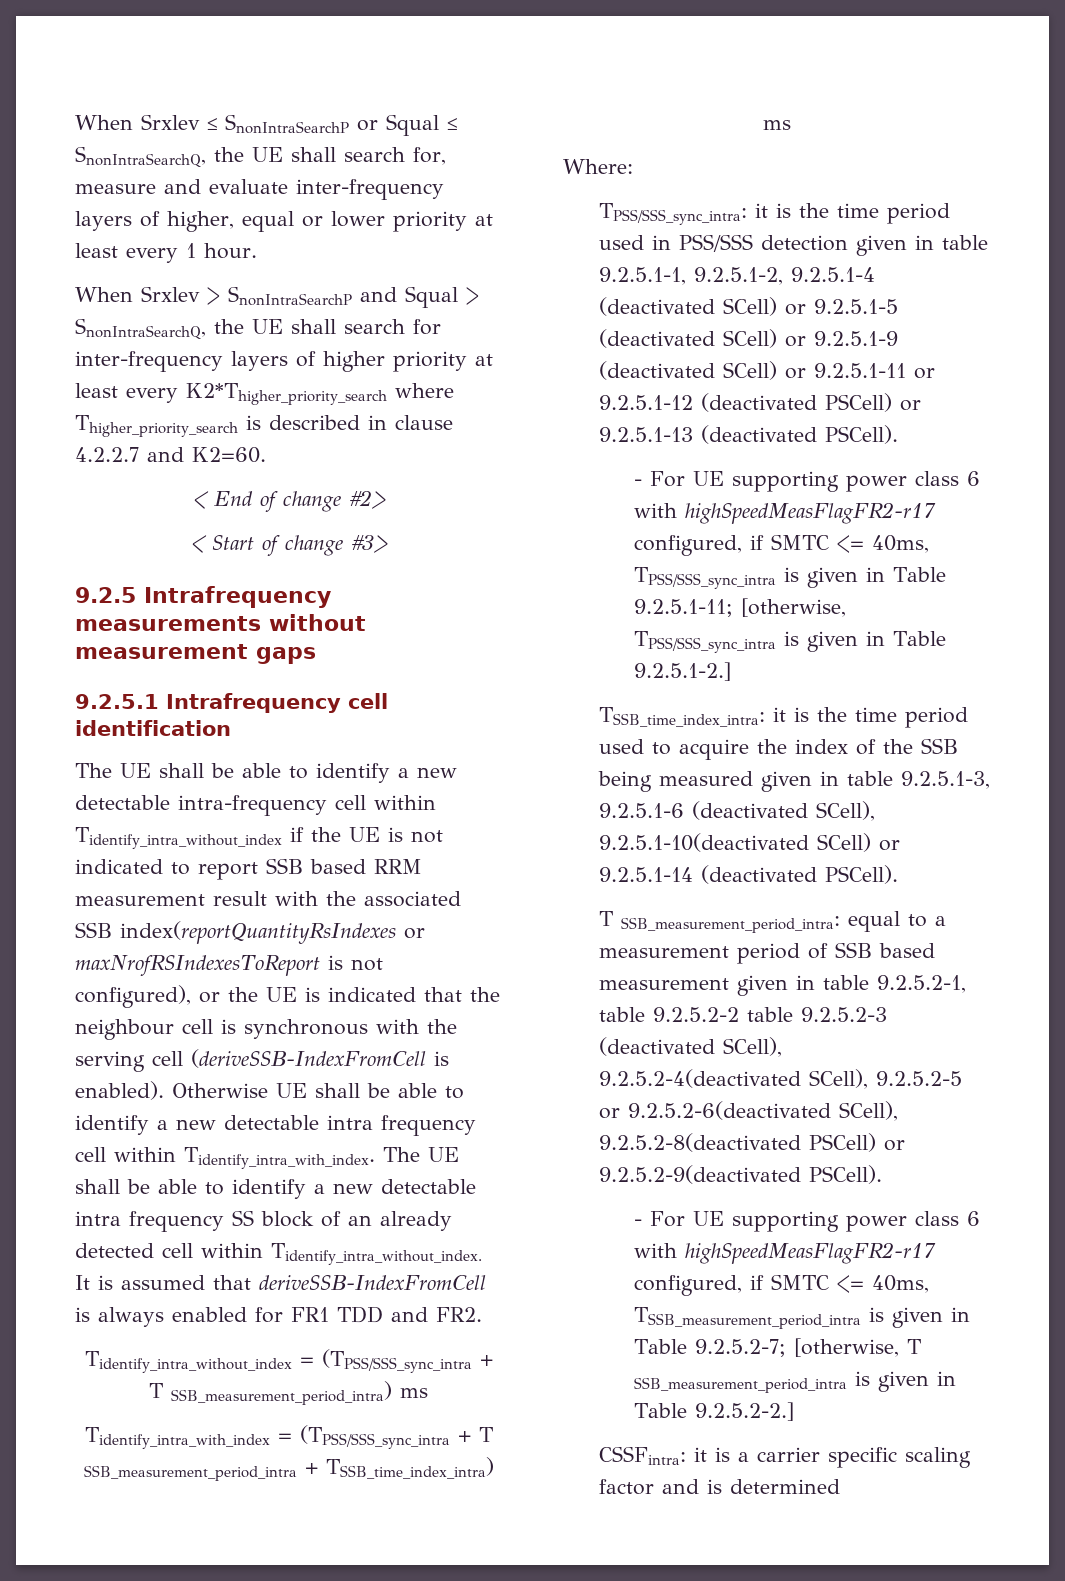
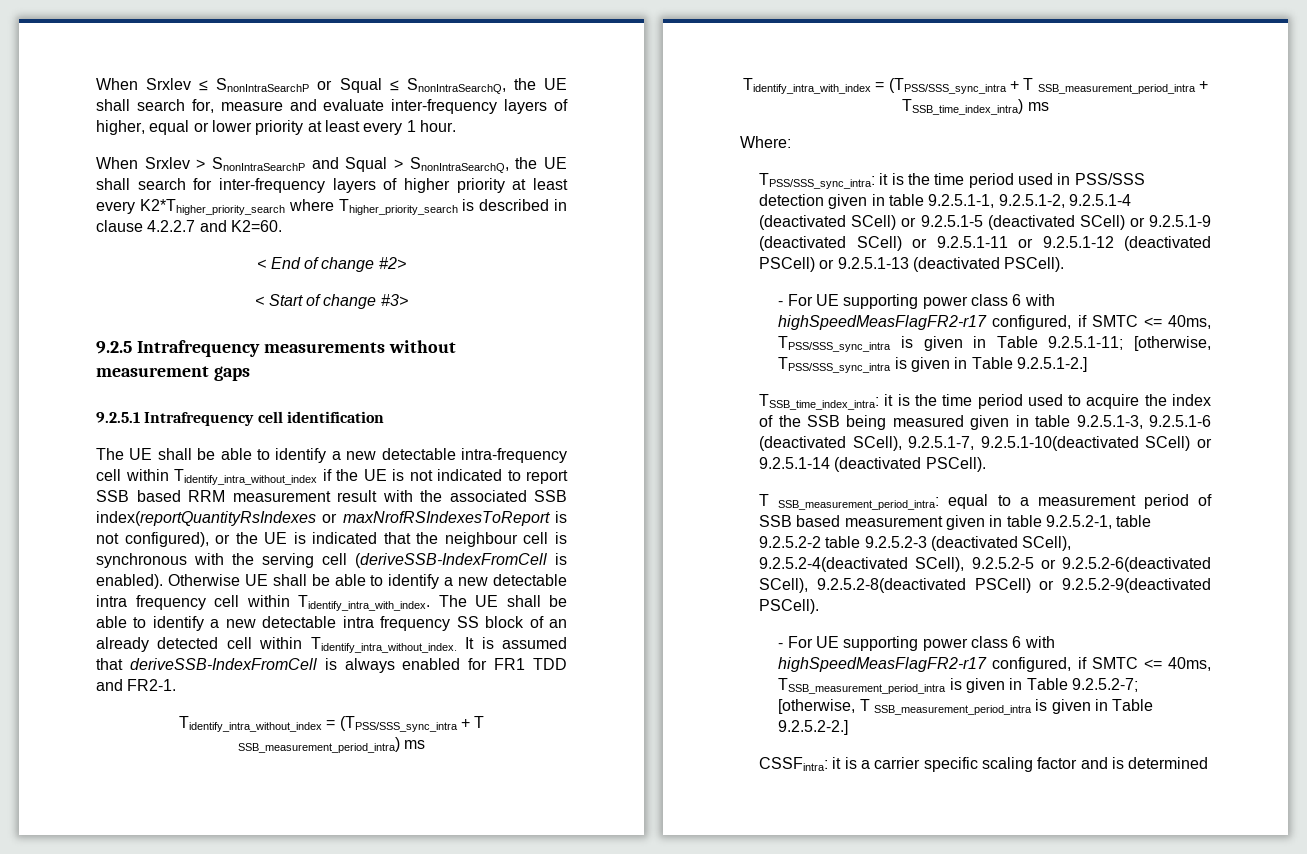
- It is assumed that deriveSSB-IndexFromCell is always enabled for FR1 TDD and FR2.
+ It is assumed that deriveSSB-IndexFromCell is always enabled for FR1 TDD and FR2-1.
- TSSB_time_index_intra: it is the time period used to acquire the index of the SSB being measured given in table 9.2.5.1-3, 9.2.5.1-6 (deactivated SCell), 9.2.5.1-10(deactivated SCell) or 9.2.5.1-14 (deactivated PSCell).
+ TSSB_time_index_intra: it is the time period used to acquire the index of the SSB being measured given in table 9.2.5.1-3, 9.2.5.1-6 (deactivated SCell), 9.2.5.1-7, 9.2.5.1-10(deactivated SCell) or 9.2.5.1-14 (deactivated PSCell).

